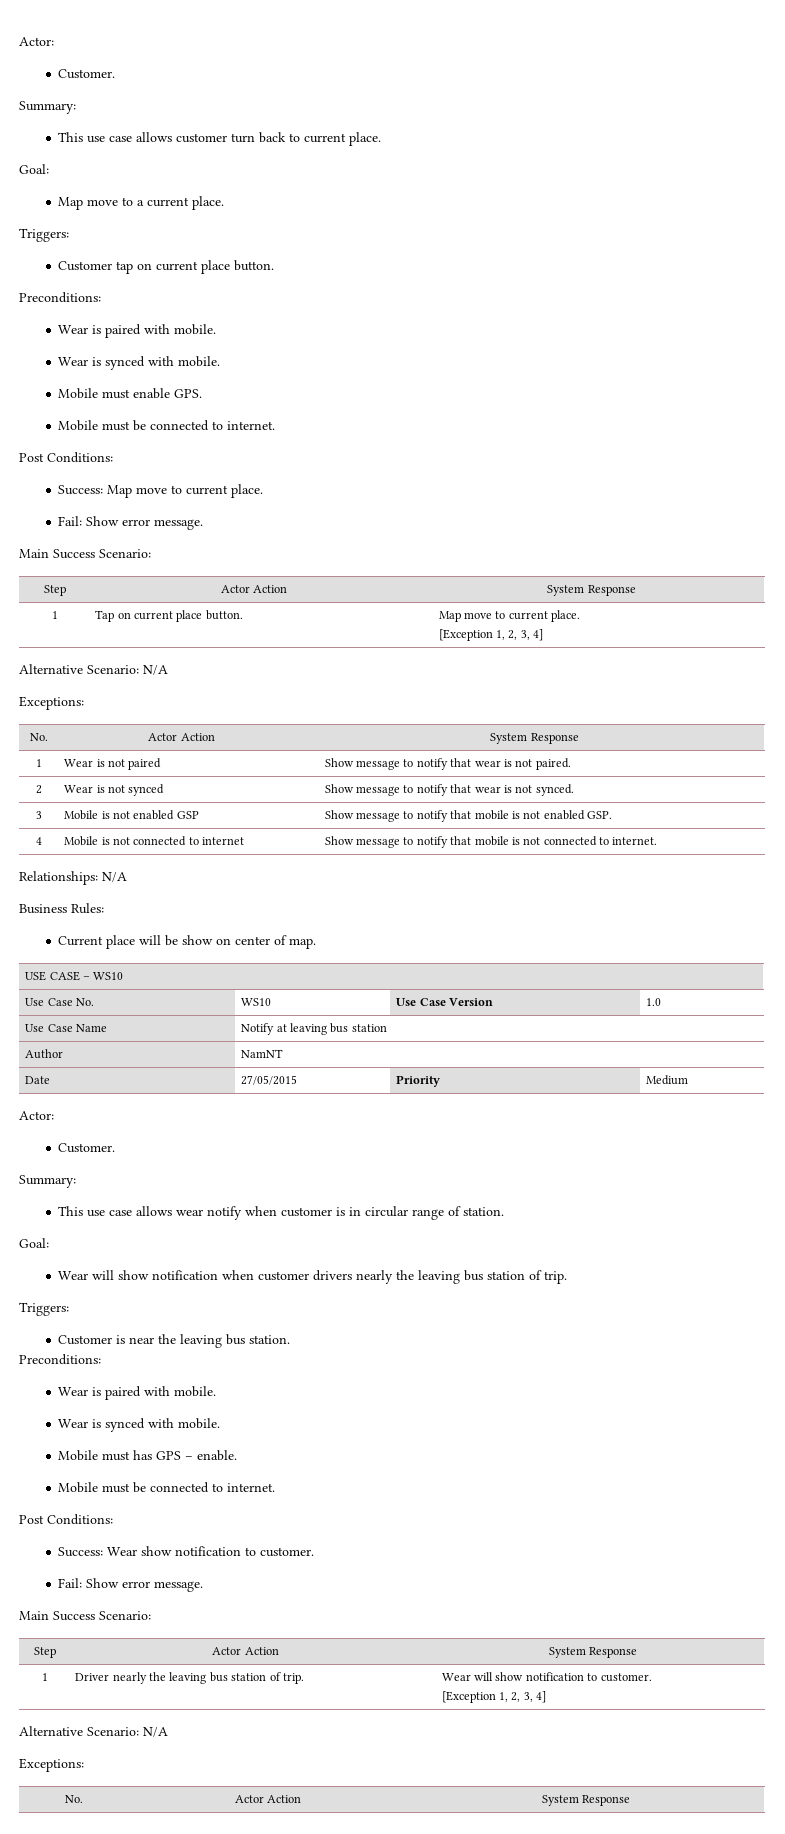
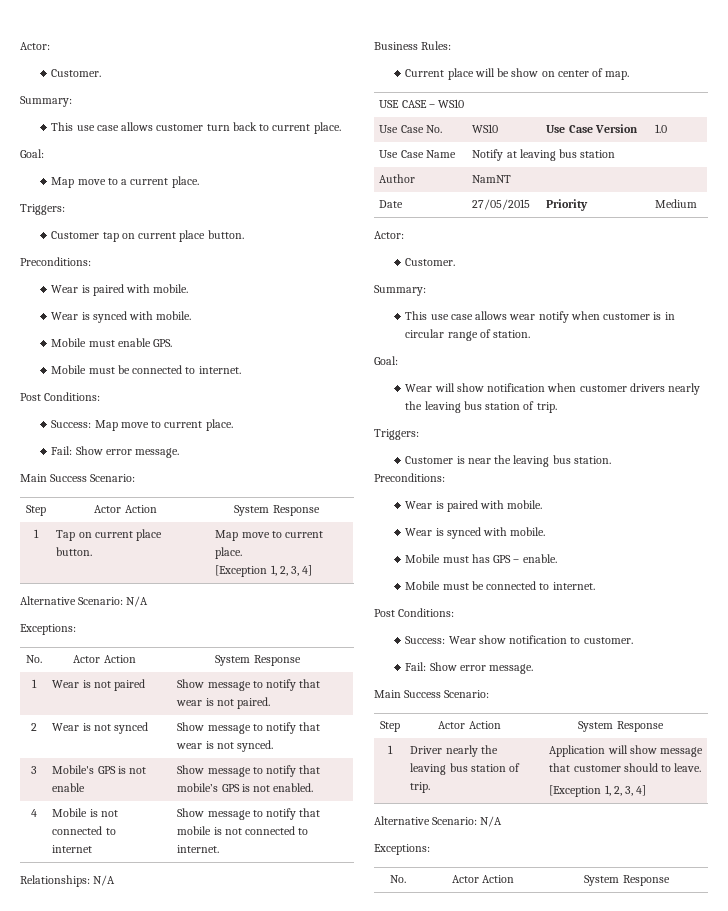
- 3 | Mobile is not enabled GSP | Show message to notify that mobile is not enabled GSP.
+ 3 | Mobile's GPS is not enable | Show message to notify that mobile’s GPS is not enabled.
- 1 | Driver nearly the leaving bus station of trip. | Wear will show notification to customer.
+ 1 | Driver nearly the leaving bus station of trip. | Application will show message that customer should to leave.

